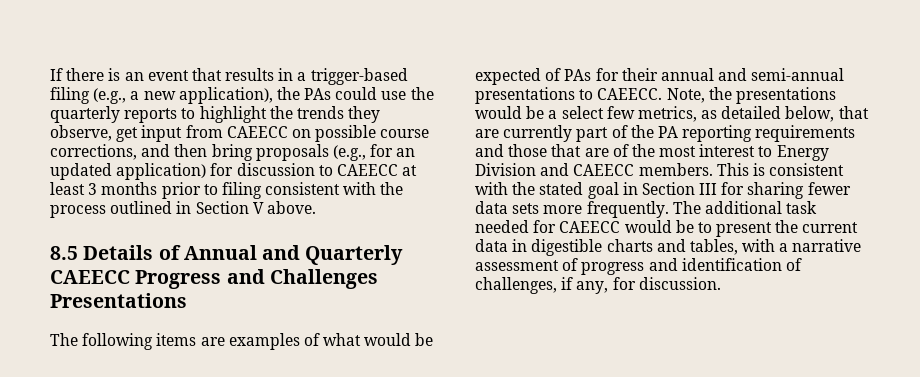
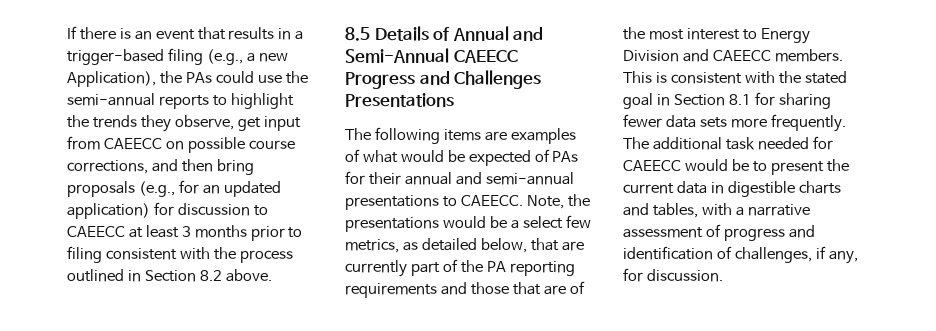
- If there is an event that results in a trigger-based filing (e.g., a new application), the PAs could use the quarterly reports to highlight the trends they observe, get input from CAEECC on possible course corrections, and then bring proposals (e.g., for an updated application) for discussion to CAEECC at least 3 months prior to filing consistent with the process outlined in Section V above.
+ If there is an event that results in a trigger-based filing (e.g., a new Application), the PAs could use the semi-annual reports to highlight the trends they observe, get input from CAEECC on possible course corrections, and then bring proposals (e.g., for an updated application) for discussion to CAEECC at least 3 months prior to filing consistent with the process outlined in Section 8.2 above.
- 8.5 Details of Annual and Quarterly CAEECC Progress and Challenges Presentations
+ 8.5 Details of Annual and Semi-Annual CAEECC Progress and Challenges Presentations
- This is consistent with the stated goal in Section III for sharing fewer data sets more frequently.
+ This is consistent with the stated goal in Section 8.1 for sharing fewer data sets more frequently.

